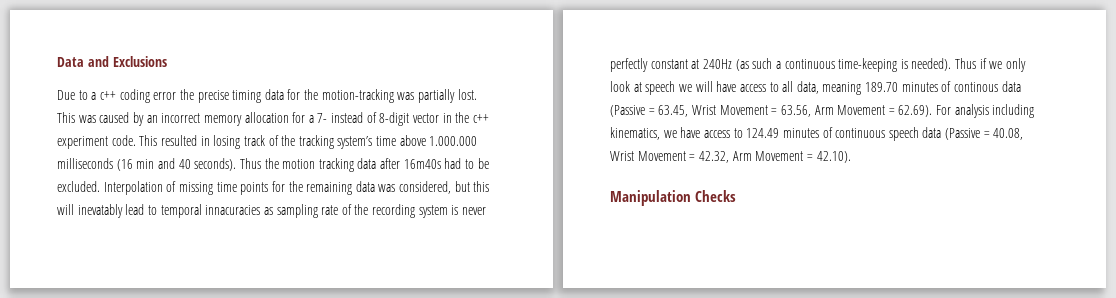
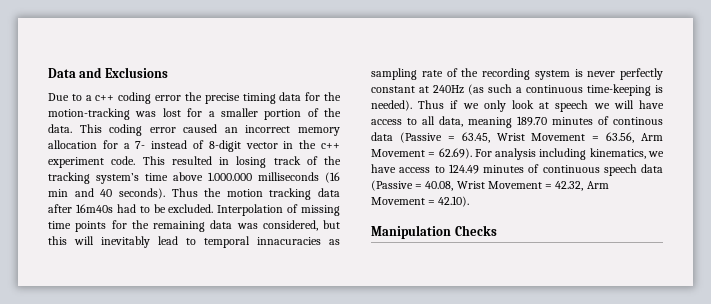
- Due to a c++ coding error the precise timing data for the motion-tracking was partially lost. This was caused by an incorrect memory allocation for a 7- instead of 8-digit vector in the c++ experiment code.
+ Due to a c++ coding error the precise timing data for the motion-tracking was lost for a smaller portion of the data. This coding error caused an incorrect memory allocation for a 7- instead of 8-digit vector in the c++ experiment code.
- Interpolation of missing time points for the remaining data was considered, but this will inevatably lead to temporal innacuracies as sampling rate of the recording system is never perfectly constant at 240Hz (as such a continuous time-keeping is needed).
+ Interpolation of missing time points for the remaining data was considered, but this will inevitably lead to temporal innacuracies as sampling rate of the recording system is never perfectly constant at 240Hz (as such a continuous time-keeping is needed).

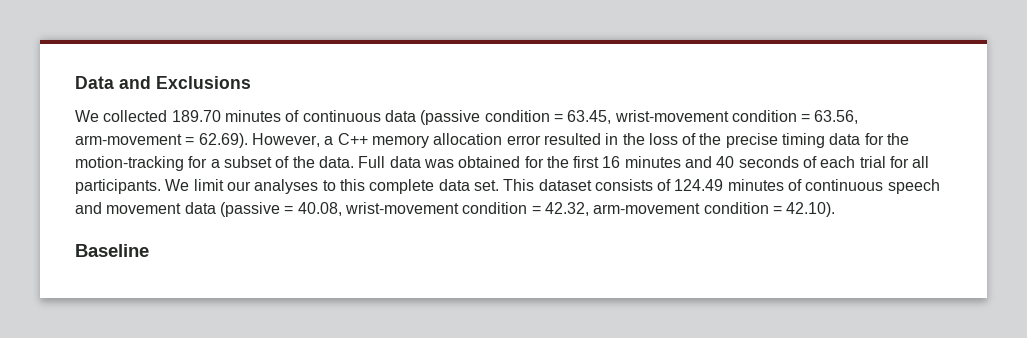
- Due to a c++ coding error the precise timing data for the motion-tracking was lost for a smaller portion of the data. This coding error caused an incorrect memory allocation for a 7- instead of 8-digit vector in the c++ experiment code. This resulted in losing track of the tracking system’s time above 1.000.000 milliseconds (16 min and 40 seconds). Thus the motion tracking data after 16m40s had to be excluded. Interpolation of missing time points for the remaining data was considered, but this will inevitably lead to temporal innacuracies as sampling rate of the recording system is never perfectly constant at 240Hz (as such a continuous time-keeping is needed). Thus if we only look at speech we will have access to all data, meaning 189.70 minutes of continous data (Passive = 63.45, Wrist Movement = 63.56, Arm Movement = 62.69). For analysis including kinematics, we have access to 124.49 minutes of continuous speech data (Passive = 40.08, Wrist Movement = 42.32, Arm Movement = 42.10).
+ We collected 189.70 minutes of continuous data (passive condition = 63.45, wrist-movement condition = 63.56, arm-movement = 62.69). However, a C++ memory allocation error resulted in the loss of the precise timing data for the motion-tracking for a subset of the data. Full data was obtained for the first 16 minutes and 40 seconds of each trial for all participants. We limit our analyses to this complete data set. This dataset consists of 124.49 minutes of continuous speech and movement data (passive = 40.08, wrist-movement condition = 42.32, arm-movement condition = 42.10).
- Manipulation Checks
+ Baseline

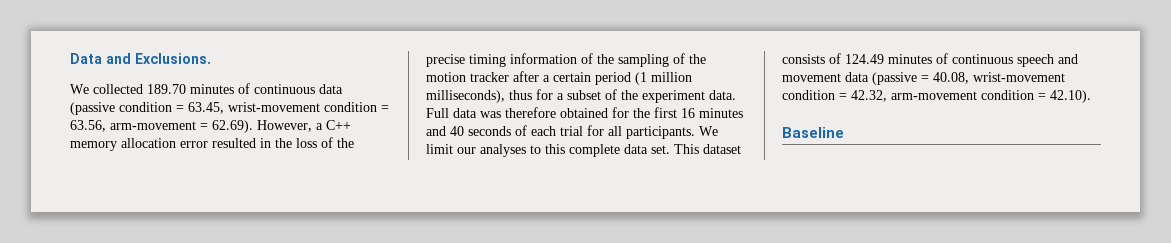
- Data and Exclusions
+ Data and Exclusions.
- We collected 189.70 minutes of continuous data (passive condition = 63.45, wrist-movement condition = 63.56, arm-movement = 62.69). However, a C++ memory allocation error resulted in the loss of the precise timing data for the motion-tracking for a subset of the data.
+ We collected 189.70 minutes of continuous data (passive condition = 63.45, wrist-movement condition = 63.56, arm-movement = 62.69). However, a C++ memory allocation error resulted in the loss of the precise timing information of the sampling of the motion tracker after a certain period (1 million milliseconds), thus for a subset of the experiment data.
- Full data was obtained for the first 16 minutes and 40 seconds of each trial for all participants.
+ Full data was therefore obtained for the first 16 minutes and 40 seconds of each trial for all participants.

